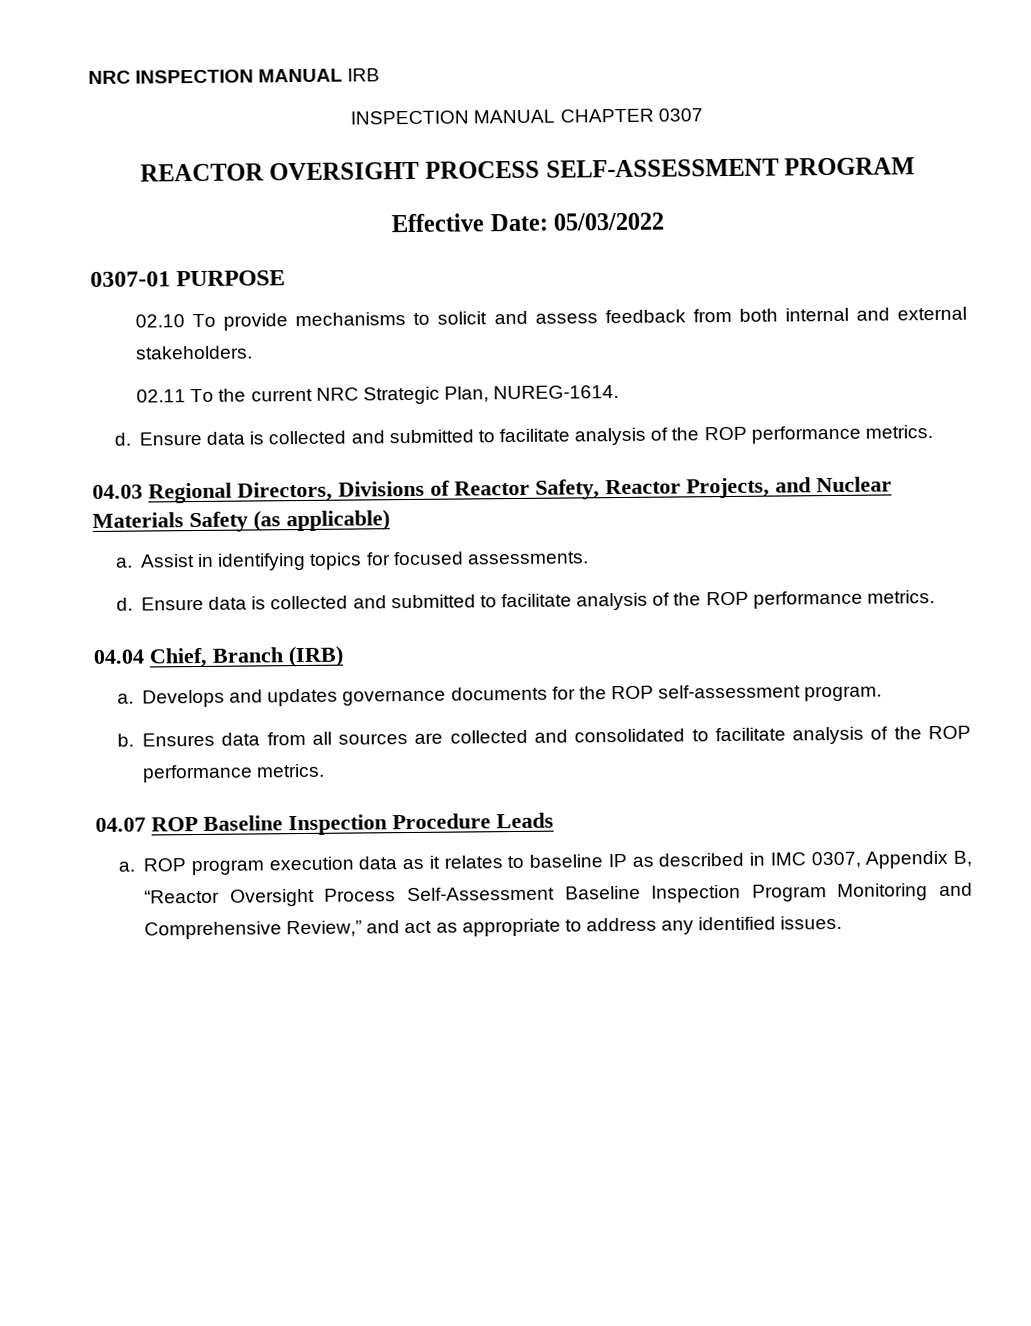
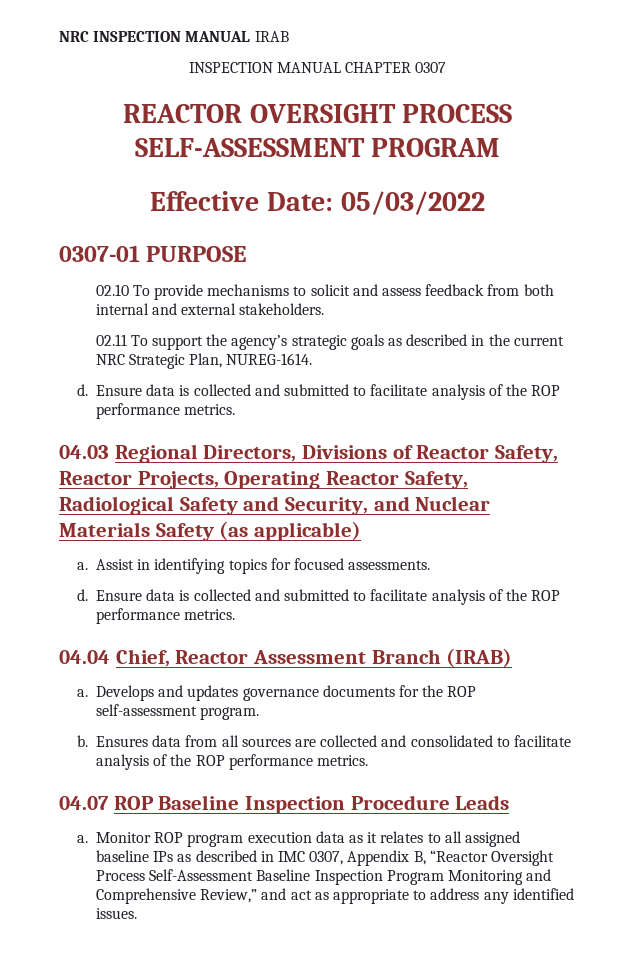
- NRC INSPECTION MANUAL IRB
+ NRC INSPECTION MANUAL IRAB
- 02.11 To the current NRC Strategic Plan, NUREG-1614.
+ 02.11 To support the agency’s strategic goals as described in the current NRC Strategic Plan, NUREG-1614.
- 04.03 Regional Directors, Divisions of Reactor Safety, Reactor Projects, and Nuclear Materials Safety (as applicable)
+ 04.03 Regional Directors, Divisions of Reactor Safety, Reactor Projects, Operating Reactor Safety, Radiological Safety and Security, and Nuclear Materials Safety (as applicable)
- 04.04 Chief, Branch (IRB)
+ 04.04 Chief, Reactor Assessment Branch (IRAB)
- ROP program execution data as it relates to baseline IP as described in IMC 0307, Appendix B, “Reactor Oversight Process Self-Assessment Baseline Inspection Program Monitoring and Comprehensive Review,” and act as appropriate to address any identified issues.
+ Monitor ROP program execution data as it relates to all assigned baseline IPs as described in IMC 0307, Appendix B, “Reactor Oversight Process Self-Assessment Baseline Inspection Program Monitoring and Comprehensive Review,” and act as appropriate to address any identified issues.

